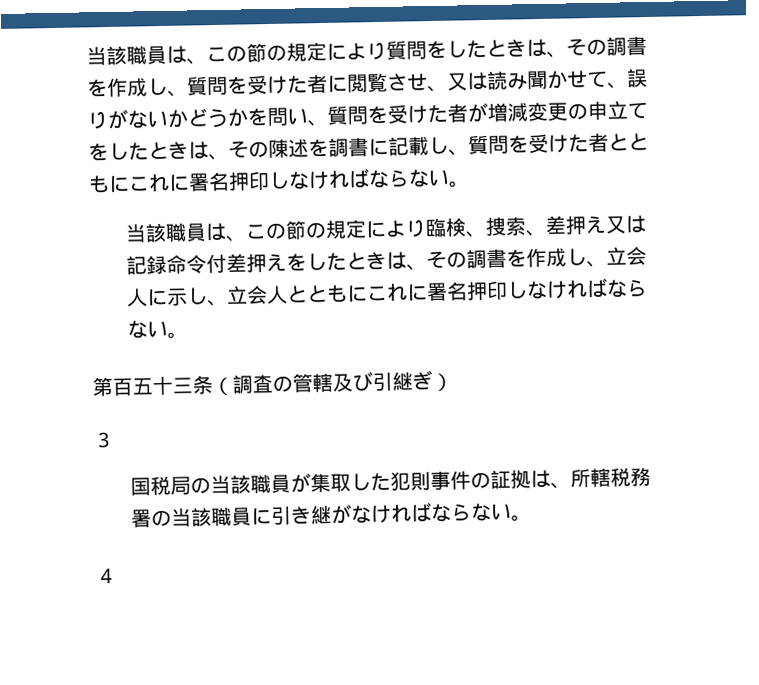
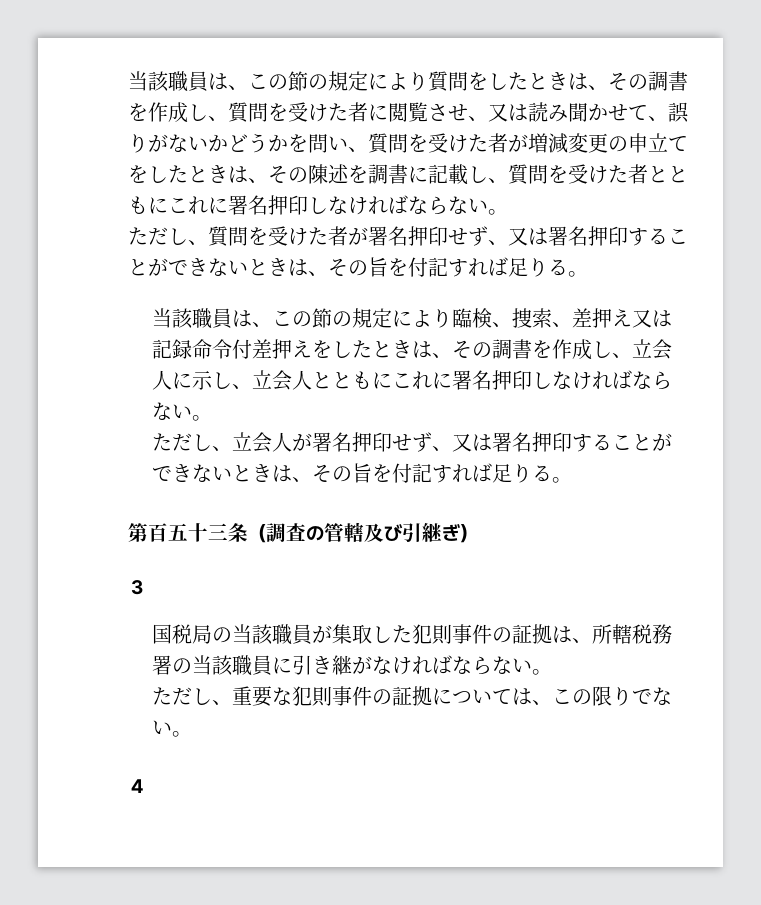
+ ただし、質問を受けた者が署名押印せず、又は署名押印することができないときは、その旨を付記すれば足りる。
+ ただし、立会人が署名押印せず、又は署名押印することができないときは、その旨を付記すれば足りる。
+ ただし、重要な犯則事件の証拠については、この限りでない。

